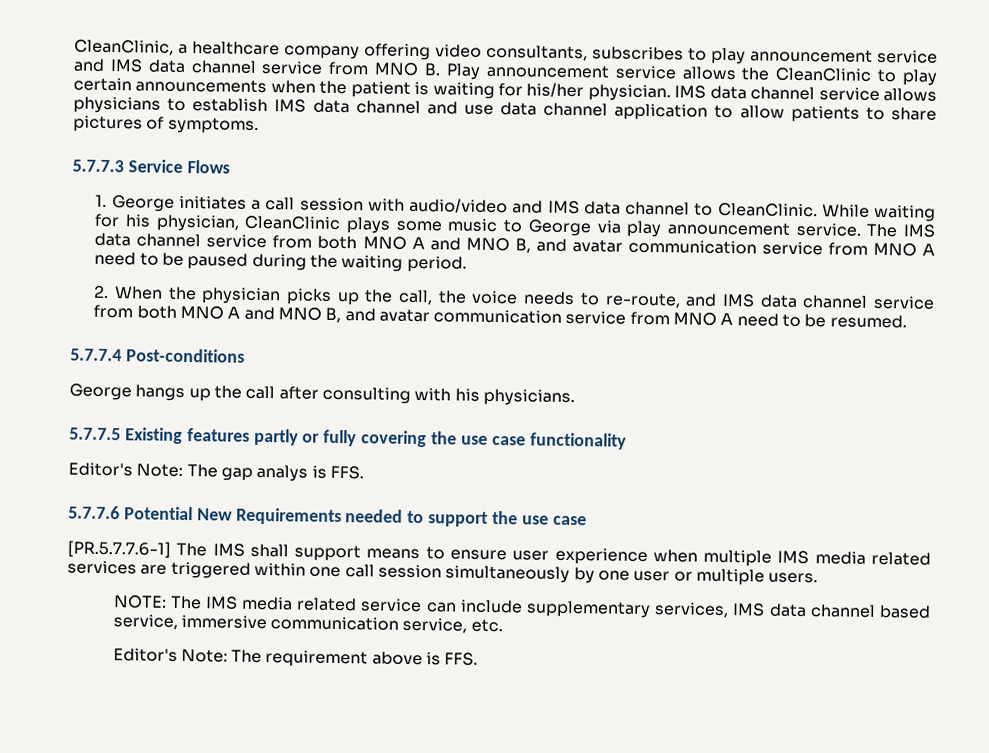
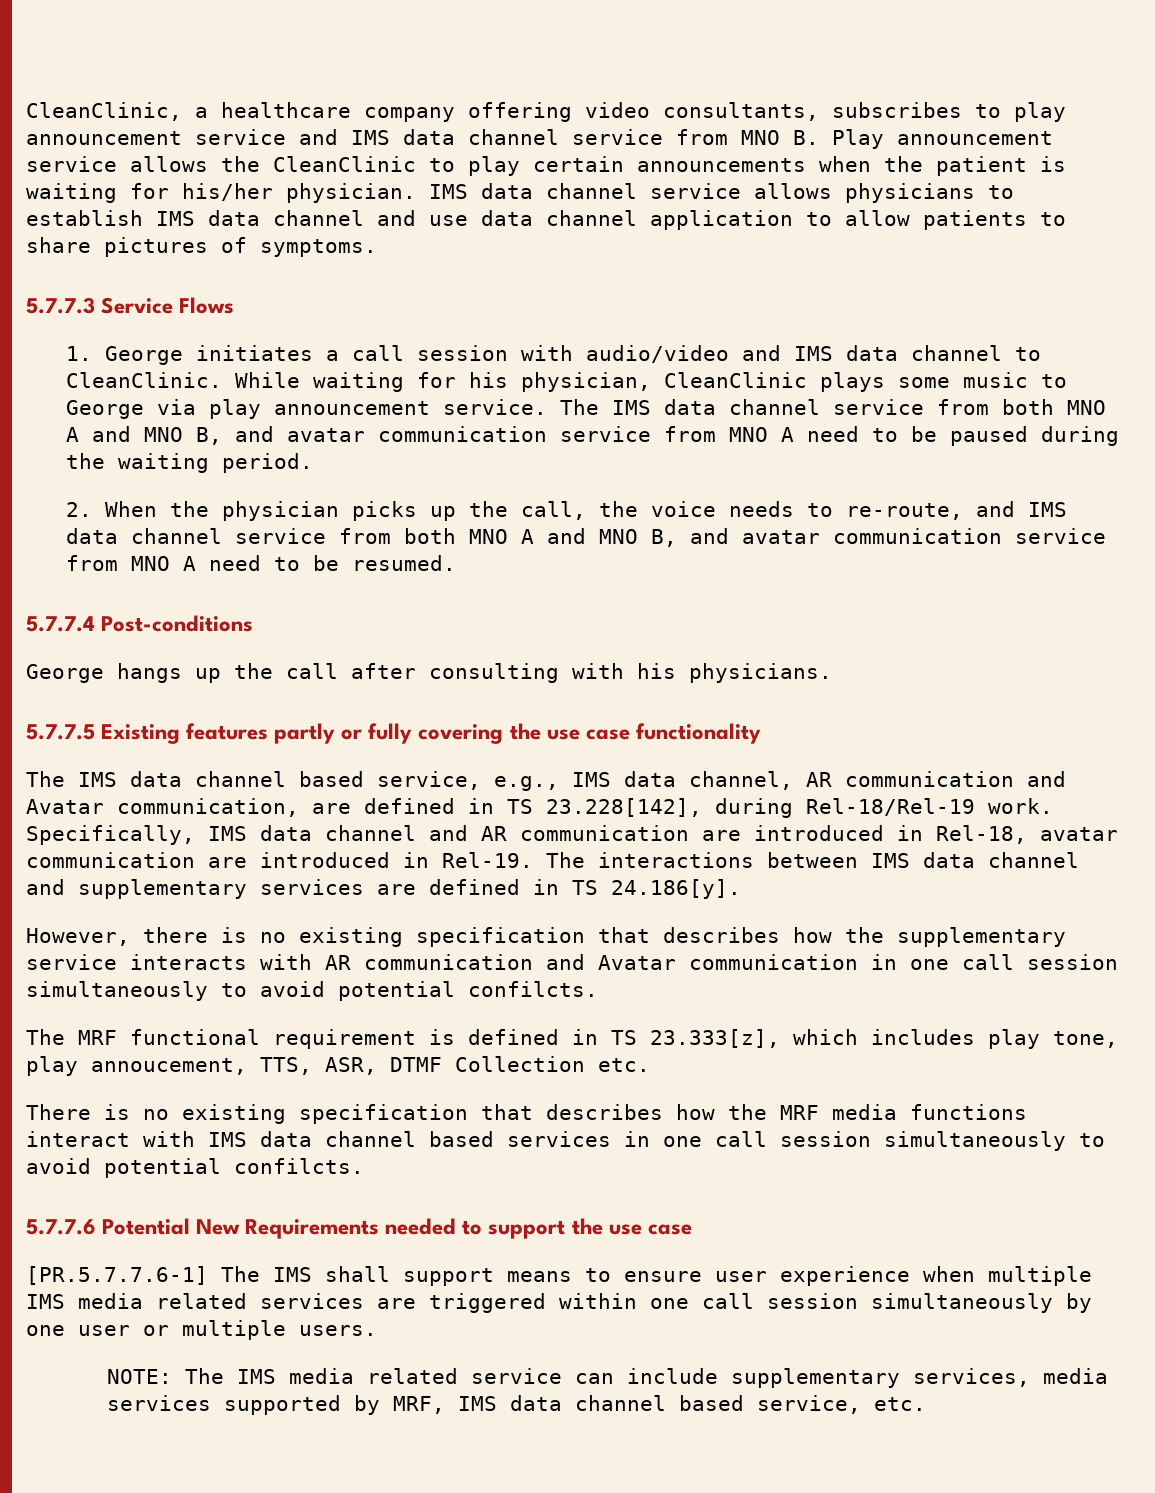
- Editor's Note: The gap analys is FFS.
+ The IMS data channel based service, e.g., IMS data channel, AR communication and Avatar communication, are defined in TS 23.228[142], during Rel-18/Rel-19 work. Specifically, IMS data channel and AR communication are introduced in Rel-18, avatar communication are introduced in Rel-19. The interactions between IMS data channel and supplementary services are defined in TS 24.186[y].
+ However, there is no existing specification that describes how the supplementary service interacts with AR communication and Avatar communication in one call session simultaneously to avoid potential confilcts.
+ The MRF functional requirement is defined in TS 23.333[z], which includes play tone, play annoucement, TTS, ASR, DTMF Collection etc.
+ There is no existing specification that describes how the MRF media functions interact with IMS data channel based services in one call session simultaneously to avoid potential confilcts.
- NOTE: The IMS media related service can include supplementary services, IMS data channel based service, immersive communication service, etc.
- Editor's Note: The requirement above is FFS.
+ NOTE: The IMS media related service can include supplementary services, media services supported by MRF, IMS data channel based service, etc.

